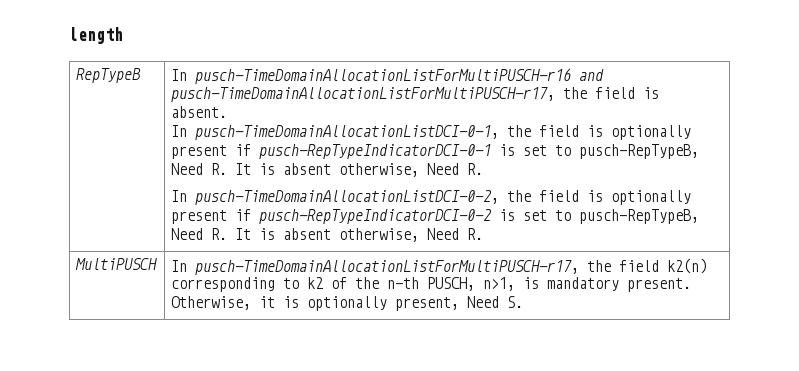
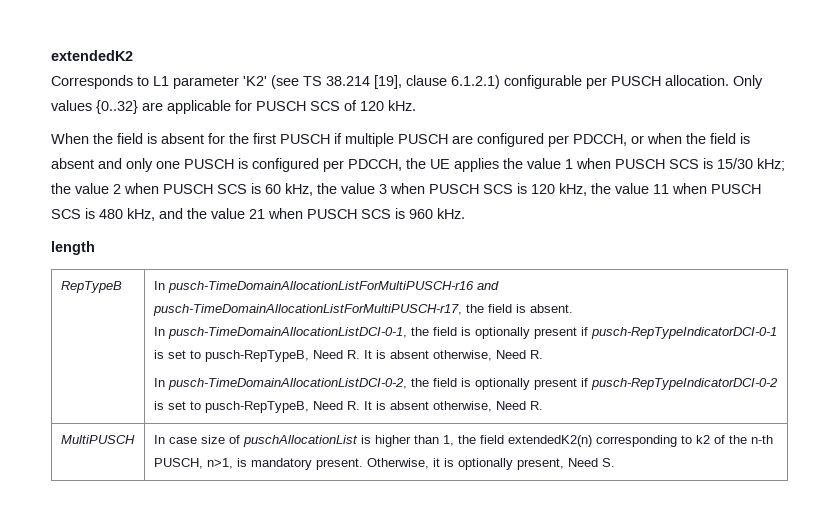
+ extendedK2
+ Corresponds to L1 parameter 'K2' (see TS 38.214 [19], clause 6.1.2.1) configurable per PUSCH allocation. Only values {0..32} are applicable for PUSCH SCS of 120 kHz.
+ When the field is absent for the first PUSCH if multiple PUSCH are configured per PDCCH, or when the field is absent and only one PUSCH is configured per PDCCH, the UE applies the value 1 when PUSCH SCS is 15/30 kHz; the value 2 when PUSCH SCS is 60 kHz, the value 3 when PUSCH SCS is 120 kHz, the value 11 when PUSCH SCS is 480 kHz, and the value 21 when PUSCH SCS is 960 kHz.
- MultiPUSCH | In pusch-TimeDomainAllocationListForMultiPUSCH-r17, the field k2(n) corresponding to k2 of the n-th PUSCH, n>1, is mandatory present. Otherwise, it is optionally present, Need S.
+ MultiPUSCH | In case size of puschAllocationList is higher than 1, the field extendedK2(n) corresponding to k2 of the n-th PUSCH, n>1, is mandatory present. Otherwise, it is optionally present, Need S.

